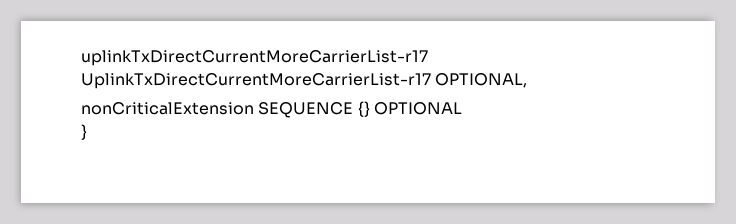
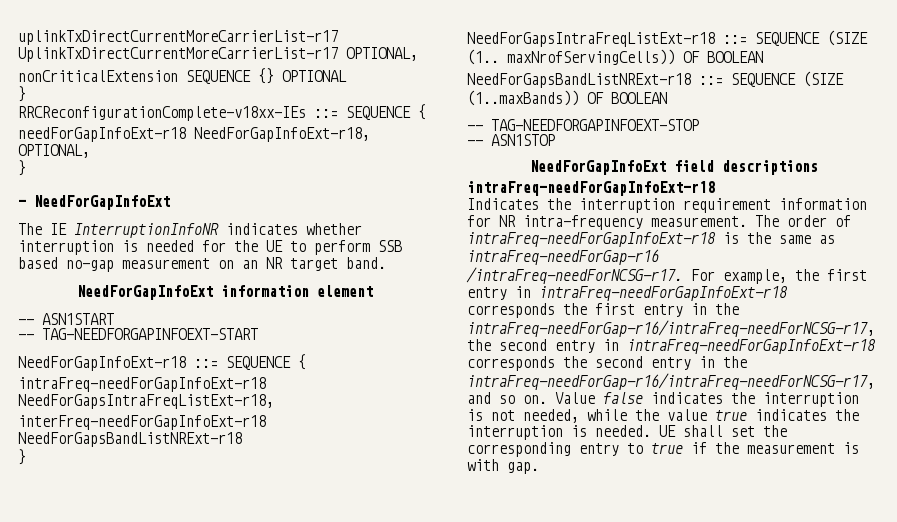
+ RRCReconfigurationComplete-v18xx-IEs ::= SEQUENCE {
+ needForGapInfoExt-r18 NeedForGapInfoExt-r18, OPTIONAL,
+ }
+ – NeedForGapInfoExt
+ The IE InterruptionInfoNR indicates whether interruption is needed for the UE to perform SSB based no-gap measurement on an NR target band.
+ NeedForGapInfoExt information element
+ -- ASN1START
+ -- TAG-NEEDFORGAPINFOEXT-START
+ NeedForGapInfoExt-r18 ::= SEQUENCE {
+ intraFreq-needForGapInfoExt-r18 NeedForGapsIntraFreqListExt-r18,
+ interFreq-needForGapInfoExt-r18 NeedForGapsBandListNRExt-r18
+ }
+ NeedForGapsIntraFreqListExt-r18 ::= SEQUENCE (SIZE (1.. maxNrofServingCells)) OF BOOLEAN
+ NeedForGapsBandListNRExt-r18 ::= SEQUENCE (SIZE (1..maxBands)) OF BOOLEAN
+ -- TAG-NEEDFORGAPINFOEXT-STOP
+ -- ASN1STOP
+ NeedForGapInfoExt field descriptions
+ intraFreq-needForGapInfoExt-r18
+ Indicates the interruption requirement information for NR intra-frequency measurement. The order of intraFreq-needForGapInfoExt-r18 is the same as intraFreq-needForGap-r16 /intraFreq-needForNCSG-r17. For example, the first entry in intraFreq-needForGapInfoExt-r18 corresponds the first entry in the intraFreq-needForGap-r16/intraFreq-needForNCSG-r17, the second entry in intraFreq-needForGapInfoExt-r18 corresponds the second entry in the intraFreq-needForGap-r16/intraFreq-needForNCSG-r17, and so on. Value false indicates the interruption is not needed, while the value true indicates the interruption is needed. UE shall set the corresponding entry to true if the measurement is with gap.

